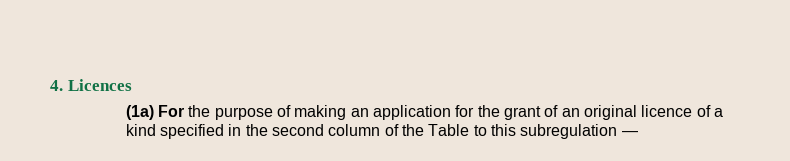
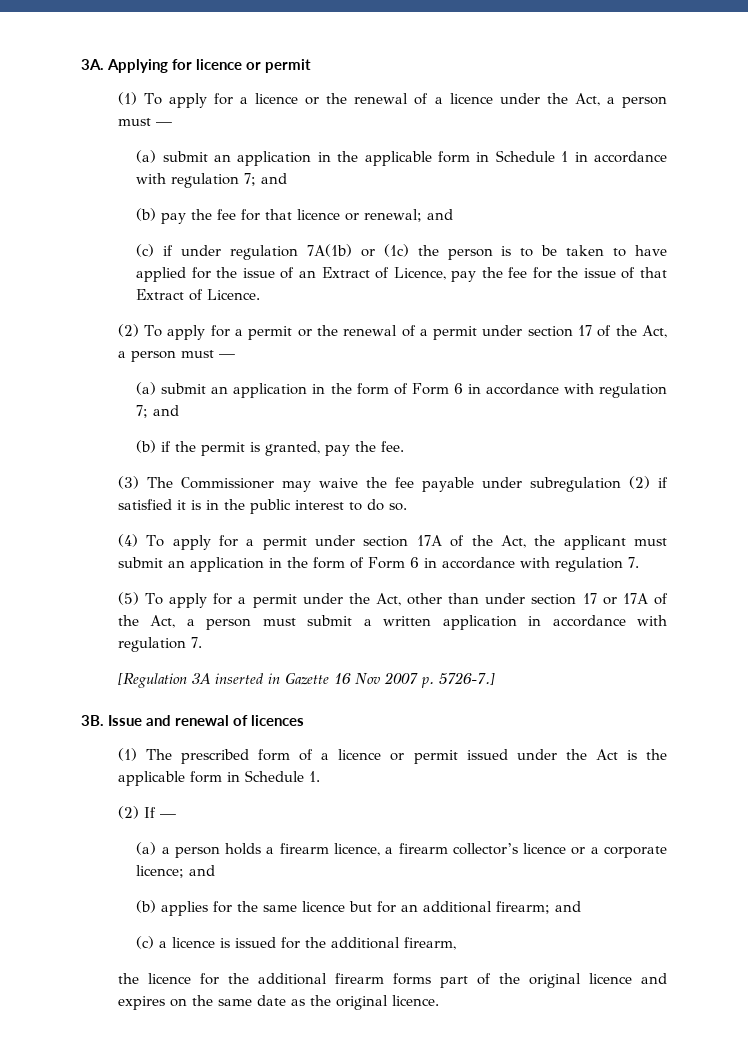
- 4. Licences
- (1a) For the purpose of making an application for the grant of an original licence of a kind specified in the second column of the Table to this subregulation —
+ 3A. Applying for licence or permit
+ (1) To apply for a licence or the renewal of a licence under the Act, a person must —
+ (a) submit an application in the applicable form in Schedule 1 in accordance with regulation 7; and
+ (b) pay the fee for that licence or renewal; and
+ (c) if under regulation 7A(1b) or (1c) the person is to be taken to have applied for the issue of an Extract of Licence, pay the fee for the issue of that Extract of Licence.
+ (2) To apply for a permit or the renewal of a permit under section 17 of the Act, a person must —
+ (a) submit an application in the form of Form 6 in accordance with regulation 7; and
+ (b) if the permit is granted, pay the fee.
+ (3) The Commissioner may waive the fee payable under subregulation (2) if satisfied it is in the public interest to do so.
+ (4) To apply for a permit under section 17A of the Act, the applicant must submit an application in the form of Form 6 in accordance with regulation 7.
+ (5) To apply for a permit under the Act, other than under section 17 or 17A of the Act, a person must submit a written application in accordance with regulation 7.
+ [Regulation 3A inserted in Gazette 16 Nov 2007 p. 5726-7.]
+ 3B. Issue and renewal of licences
+ (1) The prescribed form of a licence or permit issued under the Act is the applicable form in Schedule 1.
+ (2) If —
+ (a) a person holds a firearm licence, a firearm collector’s licence or a corporate licence; and
+ (b) applies for the same licence but for an additional firearm; and
+ (c) a licence is issued for the additional firearm,
+ the licence for the additional firearm forms part of the original licence and expires on the same date as the original licence.

